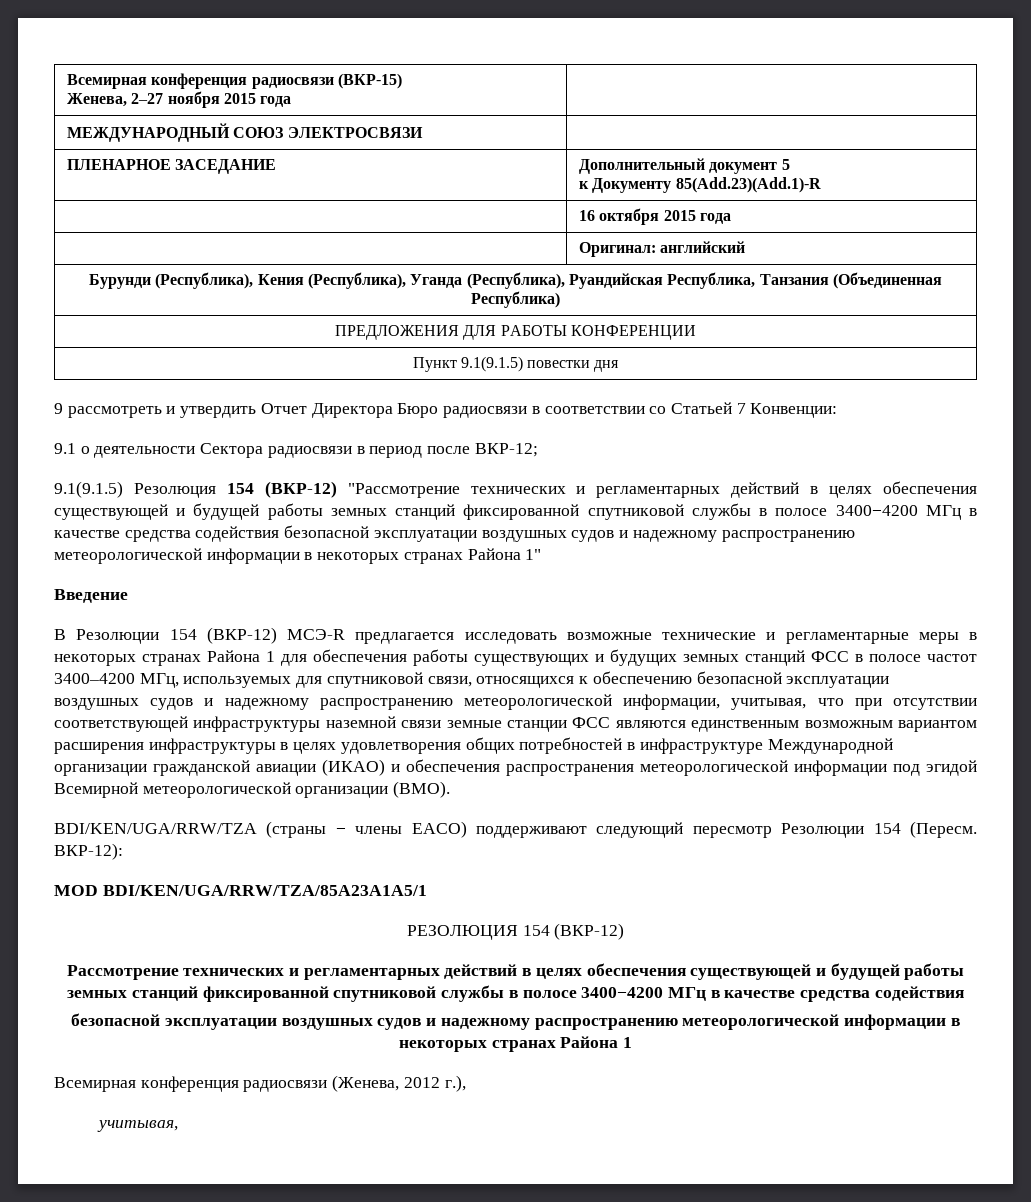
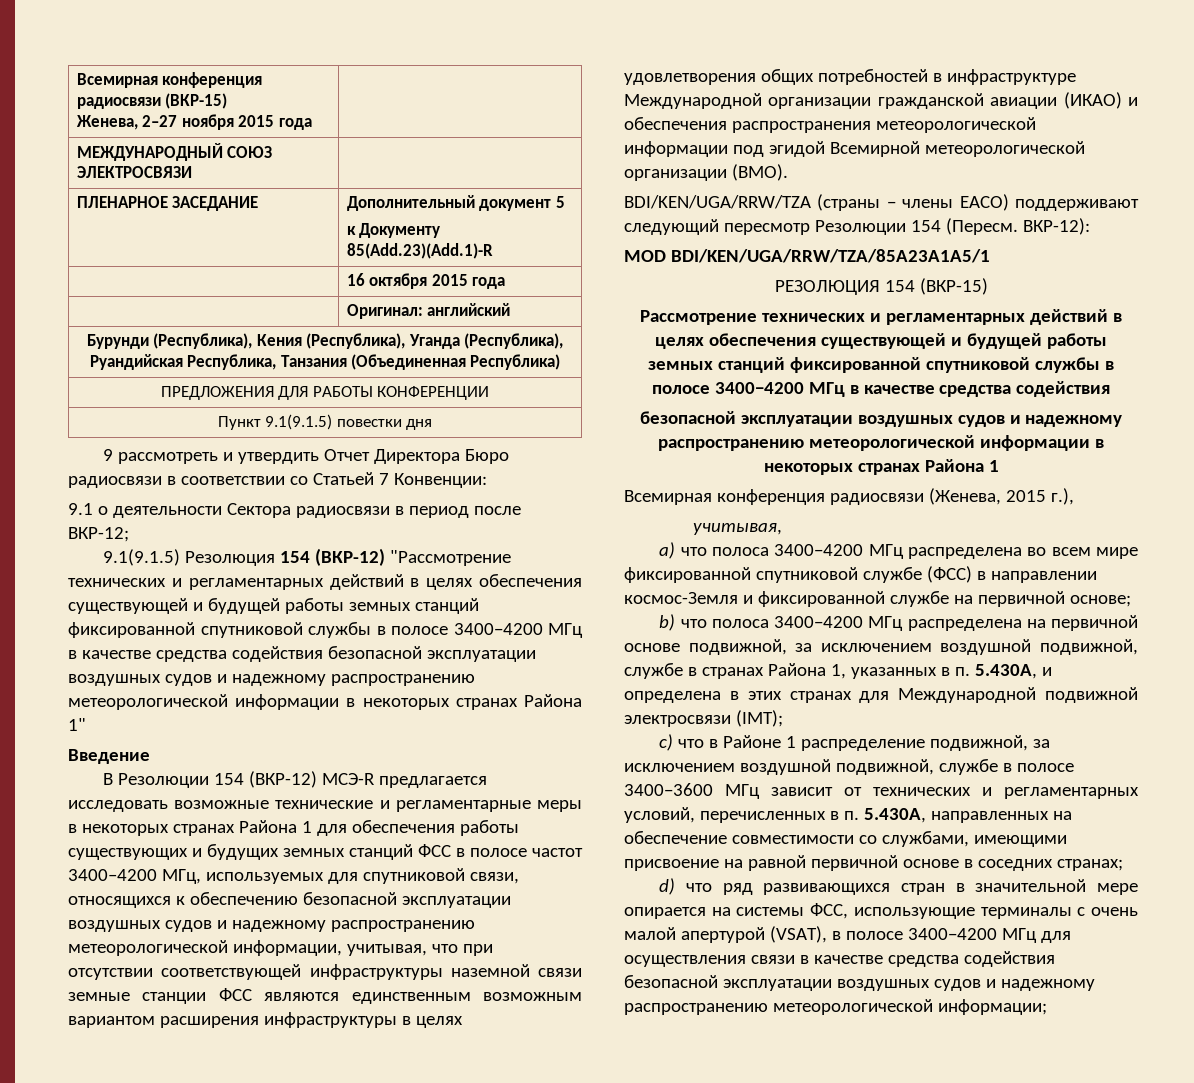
- РЕЗОЛЮЦИЯ 154 (ВКР-12)
+ РЕЗОЛЮЦИЯ 154 (ВКР-15)
- Всемирная конференция радиосвязи (Женева, 2012 г.),
+ Всемирная конференция радиосвязи (Женева, 2015 г.),
+ a) что полоса 3400−4200 МГц распределена во всем мире фиксированной спутниковой службе (ФСС) в направлении космос-Земля и фиксированной службе на первичной основе;
+ b) что полоса 3400−4200 МГц распределена на первичной основе подвижной, за исключением воздушной подвижной, службе в странах Района 1, указанных в п. 5.430А, и определена в этих странах для Международной подвижной электросвязи (IMT);
+ с) что в Районе 1 распределение подвижной, за исключением воздушной подвижной, службе в полосе 3400−3600 МГц зависит от технических и регламентарных условий, перечисленных в п. 5.430А, направленных на обеспечение совместимости со службами, имеющими присвоение на равной первичной основе в соседних странах;
+ d) что ряд развивающихся стран в значительной мере опирается на системы ФСС, использующие терминалы с очень малой апертурой (VSAT), в полосе 3400−4200 МГц для осуществления связи в качестве средства содействия безопасной эксплуатации воздушных судов и надежному распространению метеорологической информации;

